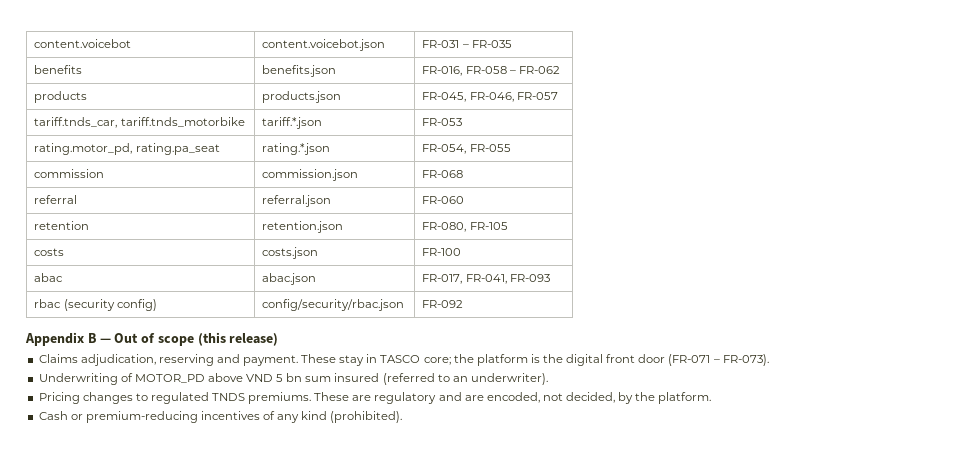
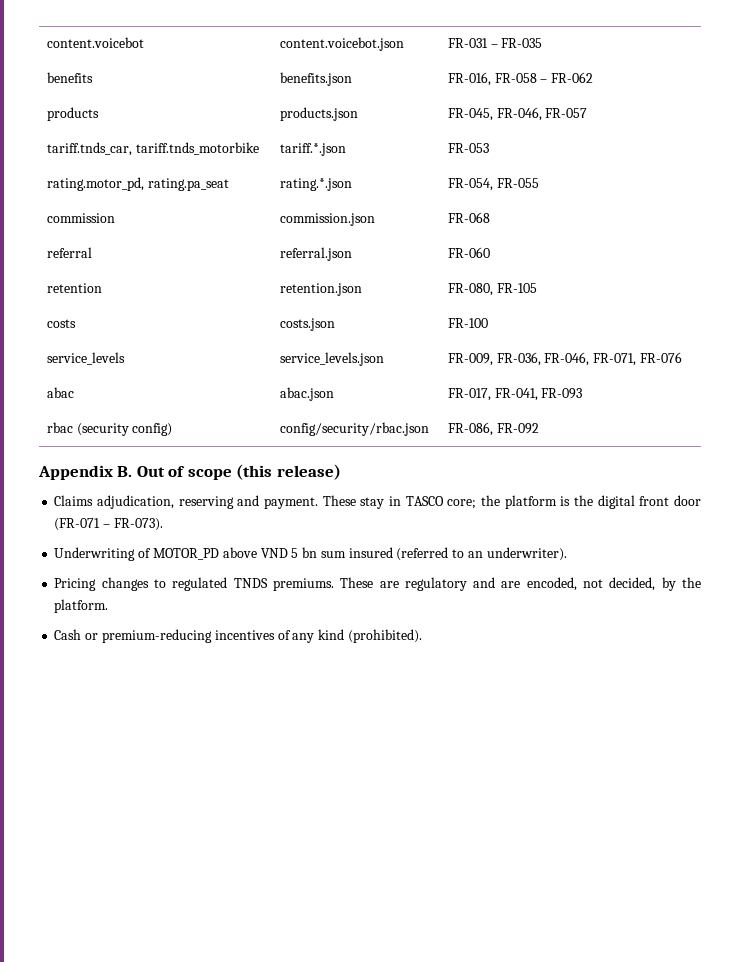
+ service_levels | service_levels.json | FR-009, FR-036, FR-046, FR-071, FR-076
- rbac (security config) | config/security/rbac.json | FR-092
+ rbac (security config) | config/security/rbac.json | FR-086, FR-092
- Appendix B — Out of scope (this release)
+ Appendix B. Out of scope (this release)

